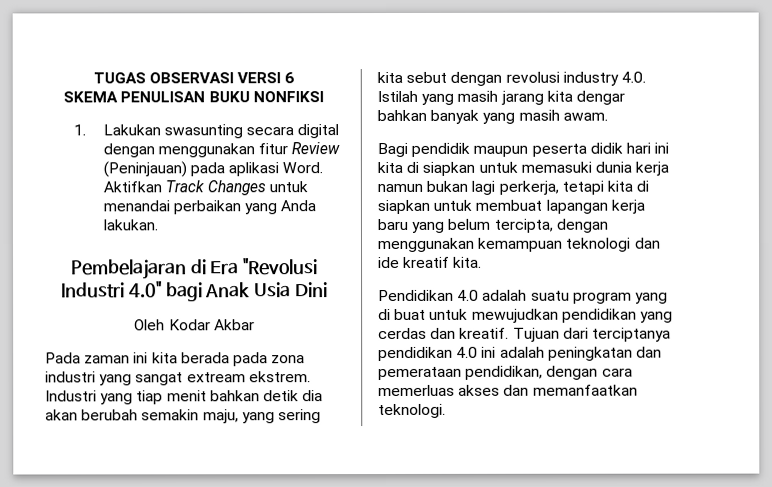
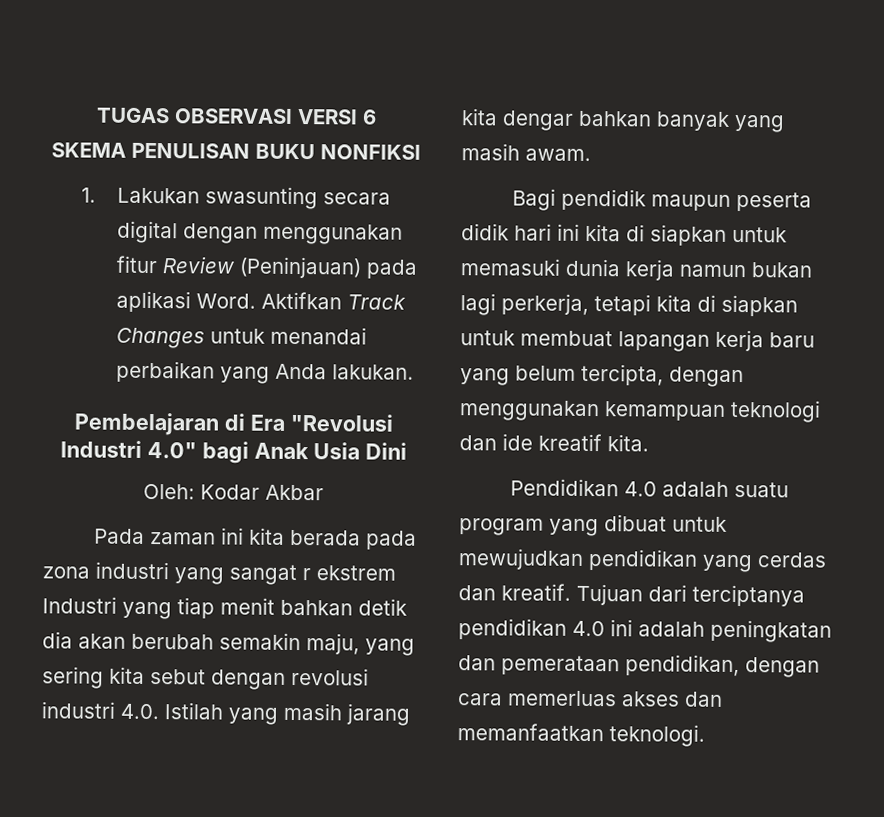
- Oleh Kodar Akbar
+ Oleh: Kodar Akbar
- Pada zaman ini kita berada pada zona industri yang sangat extream ekstrem. Industri yang tiap menit bahkan detik dia akan berubah semakin maju, yang sering kita sebut dengan revolusi industry 4.0. Istilah yang masih jarang kita dengar bahkan banyak yang masih awam.
+ Pada zaman ini kita berada pada zona industri yang sangat r ekstrem Industri yang tiap menit bahkan detik dia akan berubah semakin maju, yang sering kita sebut dengan revolusi industri 4.0. Istilah yang masih jarang kita dengar bahkan banyak yang masih awam.
- Pendidikan 4.0 adalah suatu program yang di buat untuk mewujudkan pendidikan yang cerdas dan kreatif.
+ Pendidikan 4.0 adalah suatu program yang dibuat untuk mewujudkan pendidikan yang cerdas dan kreatif.

